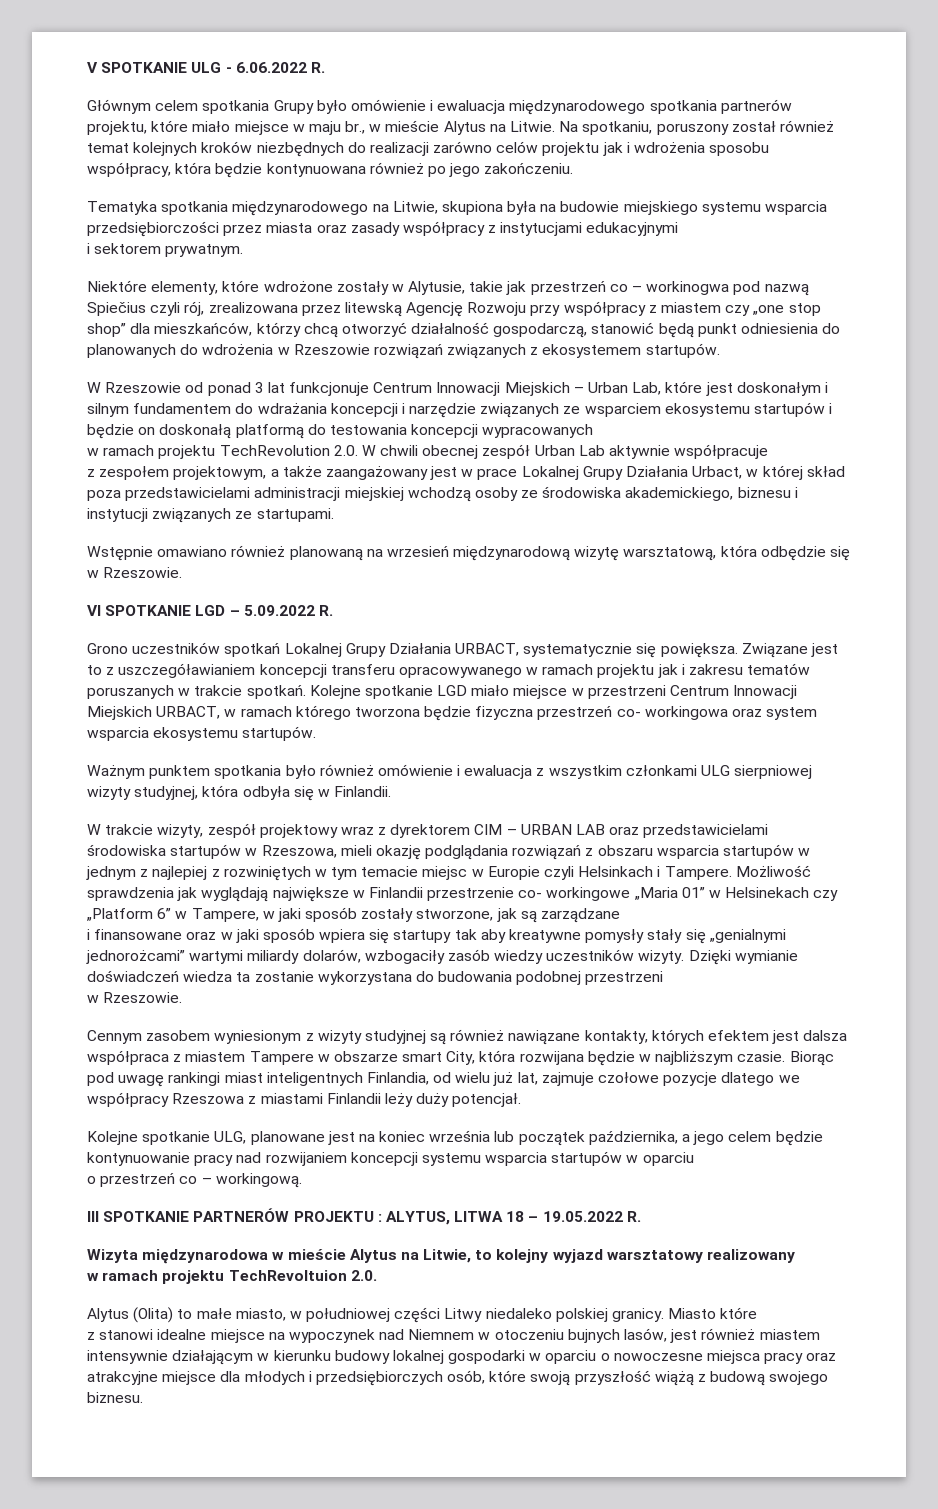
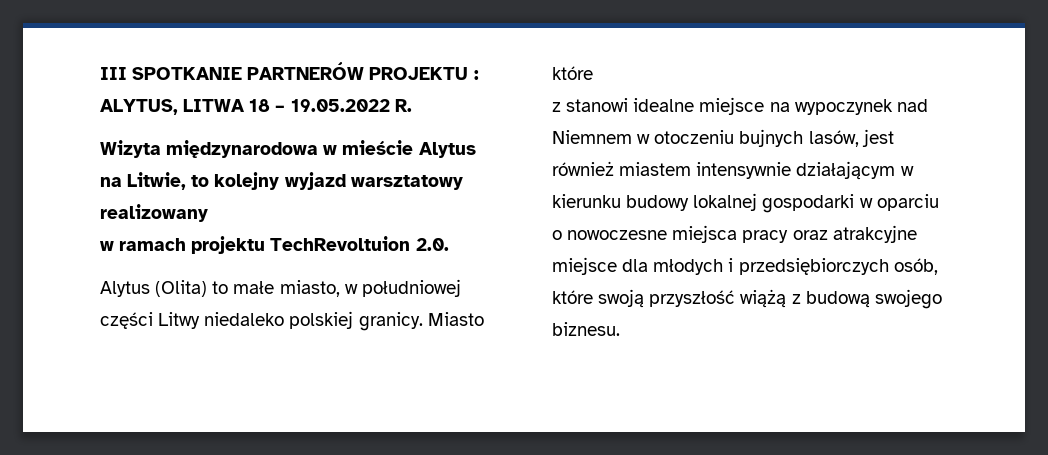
- V SPOTKANIE ULG - 6.06.2022 R.
- Głównym celem spotkania Grupy było omówienie i ewaluacja międzynarodowego spotkania partnerów projektu, które miało miejsce w maju br., w mieście Alytus na Litwie. Na spotkaniu, poruszony został również temat kolejnych kroków niezbędnych do realizacji zarówno celów projektu jak i wdrożenia sposobu współpracy, która będzie kontynuowana również po jego zakończeniu.
- Tematyka spotkania międzynarodowego na Litwie, skupiona była na budowie miejskiego systemu wsparcia przedsiębiorczości przez miasta oraz zasady współpracy z instytucjami edukacyjnymi
- i sektorem prywatnym.
- Niektóre elementy, które wdrożone zostały w Alytusie, takie jak przestrzeń co – workinogwa pod nazwą Spiečius czyli rój, zrealizowana przez litewską Agencję Rozwoju przy współpracy z miastem czy „one stop shop” dla mieszkańców, którzy chcą otworzyć działalność gospodarczą, stanowić będą punkt odniesienia do planowanych do wdrożenia w Rzeszowie rozwiązań związanych z ekosystemem startupów.
- W Rzeszowie od ponad 3 lat funkcjonuje Centrum Innowacji Miejskich – Urban Lab, które jest doskonałym i silnym fundamentem do wdrażania koncepcji i narzędzie związanych ze wsparciem ekosystemu startupów i będzie on doskonałą platformą do testowania koncepcji wypracowanych
- w ramach projektu TechRevolution 2.0. W chwili obecnej zespół Urban Lab aktywnie współpracuje
- z zespołem projektowym, a także zaangażowany jest w prace Lokalnej Grupy Działania Urbact, w której skład poza przedstawicielami administracji miejskiej wchodzą osoby ze środowiska akademickiego, biznesu i instytucji związanych ze startupami.
- Wstępnie omawiano również planowaną na wrzesień międzynarodową wizytę warsztatową, która odbędzie się w Rzeszowie.
- VI SPOTKANIE LGD – 5.09.2022 R.
- Grono uczestników spotkań Lokalnej Grupy Działania URBACT, systematycznie się powiększa. Związane jest to z uszczegóławianiem koncepcji transferu opracowywanego w ramach projektu jak i zakresu tematów poruszanych w trakcie spotkań. Kolejne spotkanie LGD miało miejsce w przestrzeni Centrum Innowacji Miejskich URBACT, w ramach którego tworzona będzie fizyczna przestrzeń co- workingowa oraz system wsparcia ekosystemu startupów.
- Ważnym punktem spotkania było również omówienie i ewaluacja z wszystkim członkami ULG sierpniowej wizyty studyjnej, która odbyła się w Finlandii.
- W trakcie wizyty, zespół projektowy wraz z dyrektorem CIM – URBAN LAB oraz przedstawicielami środowiska startupów w Rzeszowa, mieli okazję podglądania rozwiązań z obszaru wsparcia startupów w jednym z najlepiej z rozwiniętych w tym temacie miejsc w Europie czyli Helsinkach i Tampere. Możliwość sprawdzenia jak wyglądają największe w Finlandii przestrzenie co- workingowe „Maria 01” w Helsinekach czy „Platform 6” w Tampere, w jaki sposób zostały stworzone, jak są zarządzane
- i finansowane oraz w jaki sposób wpiera się startupy tak aby kreatywne pomysły stały się „genialnymi jednorożcami” wartymi miliardy dolarów, wzbogaciły zasób wiedzy uczestników wizyty. Dzięki wymianie doświadczeń wiedza ta zostanie wykorzystana do budowania podobnej przestrzeni
- w Rzeszowie.
- Cennym zasobem wyniesionym z wizyty studyjnej są również nawiązane kontakty, których efektem jest dalsza współpraca z miastem Tampere w obszarze smart City, która rozwijana będzie w najbliższym czasie. Biorąc pod uwagę rankingi miast inteligentnych Finlandia, od wielu już lat, zajmuje czołowe pozycje dlatego we współpracy Rzeszowa z miastami Finlandii leży duży potencjał.
- Kolejne spotkanie ULG, planowane jest na koniec września lub początek października, a jego celem będzie kontynuowanie pracy nad rozwijaniem koncepcji systemu wsparcia startupów w oparciu
- o przestrzeń co – workingową.

